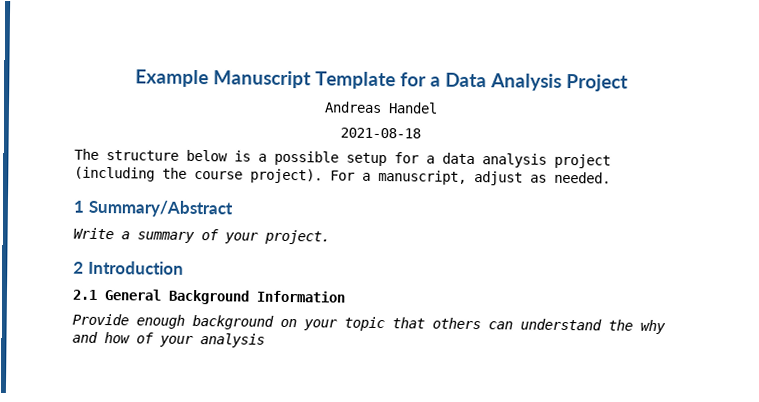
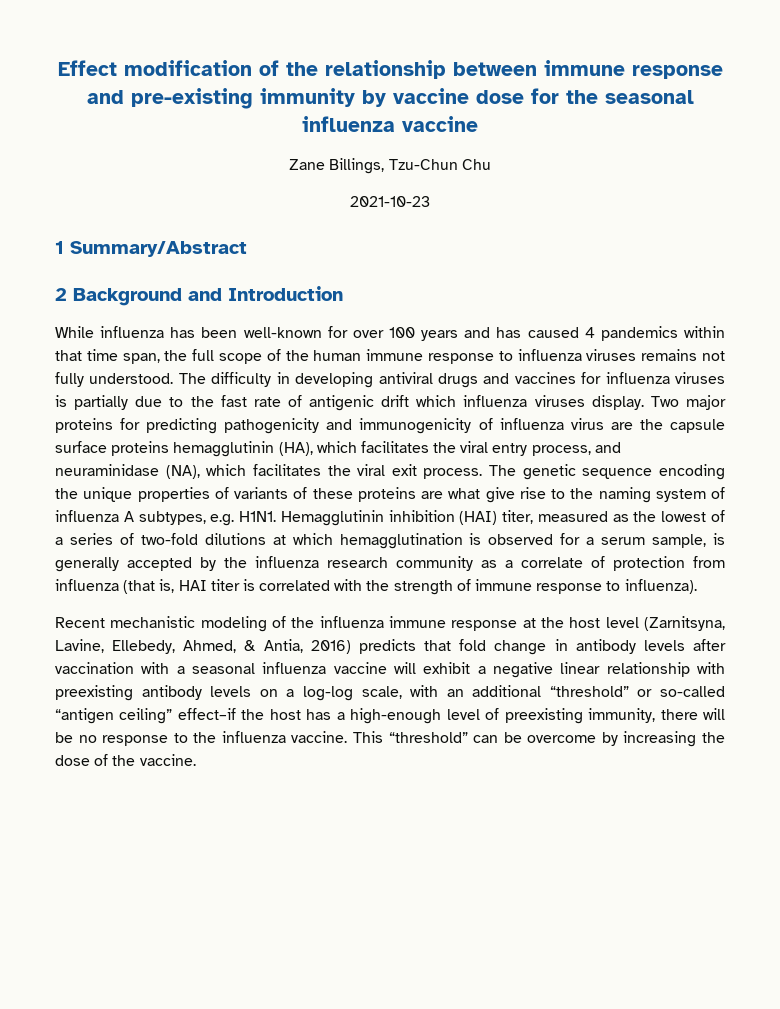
- Example Manuscript Template for a Data Analysis Project
- Andreas Handel
- 2021-08-18
- The structure below is a possible setup for a data analysis project (including the course project). For a manuscript, adjust as needed.
+ Effect modification of the relationship between immune response and pre-existing immunity by vaccine dose for the seasonal influenza vaccine
+ Zane Billings, Tzu-Chun Chu
+ 2021-10-23
  1 Summary/Abstract
- Write a summary of your project.
- 2 Introduction
+ 2 Background and Introduction
- 2.1 General Background Information
- Provide enough background on your topic that others can understand the why and how of your analysis
+ While influenza has been well-known for over 100 years and has caused 4 pandemics within that time span, the full scope of the human immune response to influenza viruses remains not fully understood. The difficulty in developing antiviral drugs and vaccines for influenza viruses is partially due to the fast rate of antigenic drift which influenza viruses display. Two major proteins for predicting pathogenicity and immunogenicity of influenza virus are the capsule surface proteins hemagglutinin (HA), which facilitates the viral entry process, and neuraminidase (NA), which facilitates the viral exit process. The genetic sequence encoding the unique properties of variants of these proteins are what give rise to the naming system of influenza A subtypes, e.g. H1N1. Hemagglutinin inhibition (HAI) titer, measured as the lowest of a series of two-fold dilutions at which hemagglutination is observed for a serum sample, is generally accepted by the influenza research community as a correlate of protection from influenza (that is, HAI titer is correlated with the strength of immune response to influenza).
+ Recent mechanistic modeling of the influenza immune response at the host level (Zarnitsyna, Lavine, Ellebedy, Ahmed, & Antia, 2016) predicts that fold change in antibody levels after vaccination with a seasonal influenza vaccine will exhibit a negative linear relationship with preexisting antibody levels on a log-log scale, with an additional “threshold” or so-called “antigen ceiling” effect–if the host has a high-enough level of preexisting immunity, there will be no response to the influenza vaccine. This “threshold” can be overcome by increasing the dose of the vaccine.

